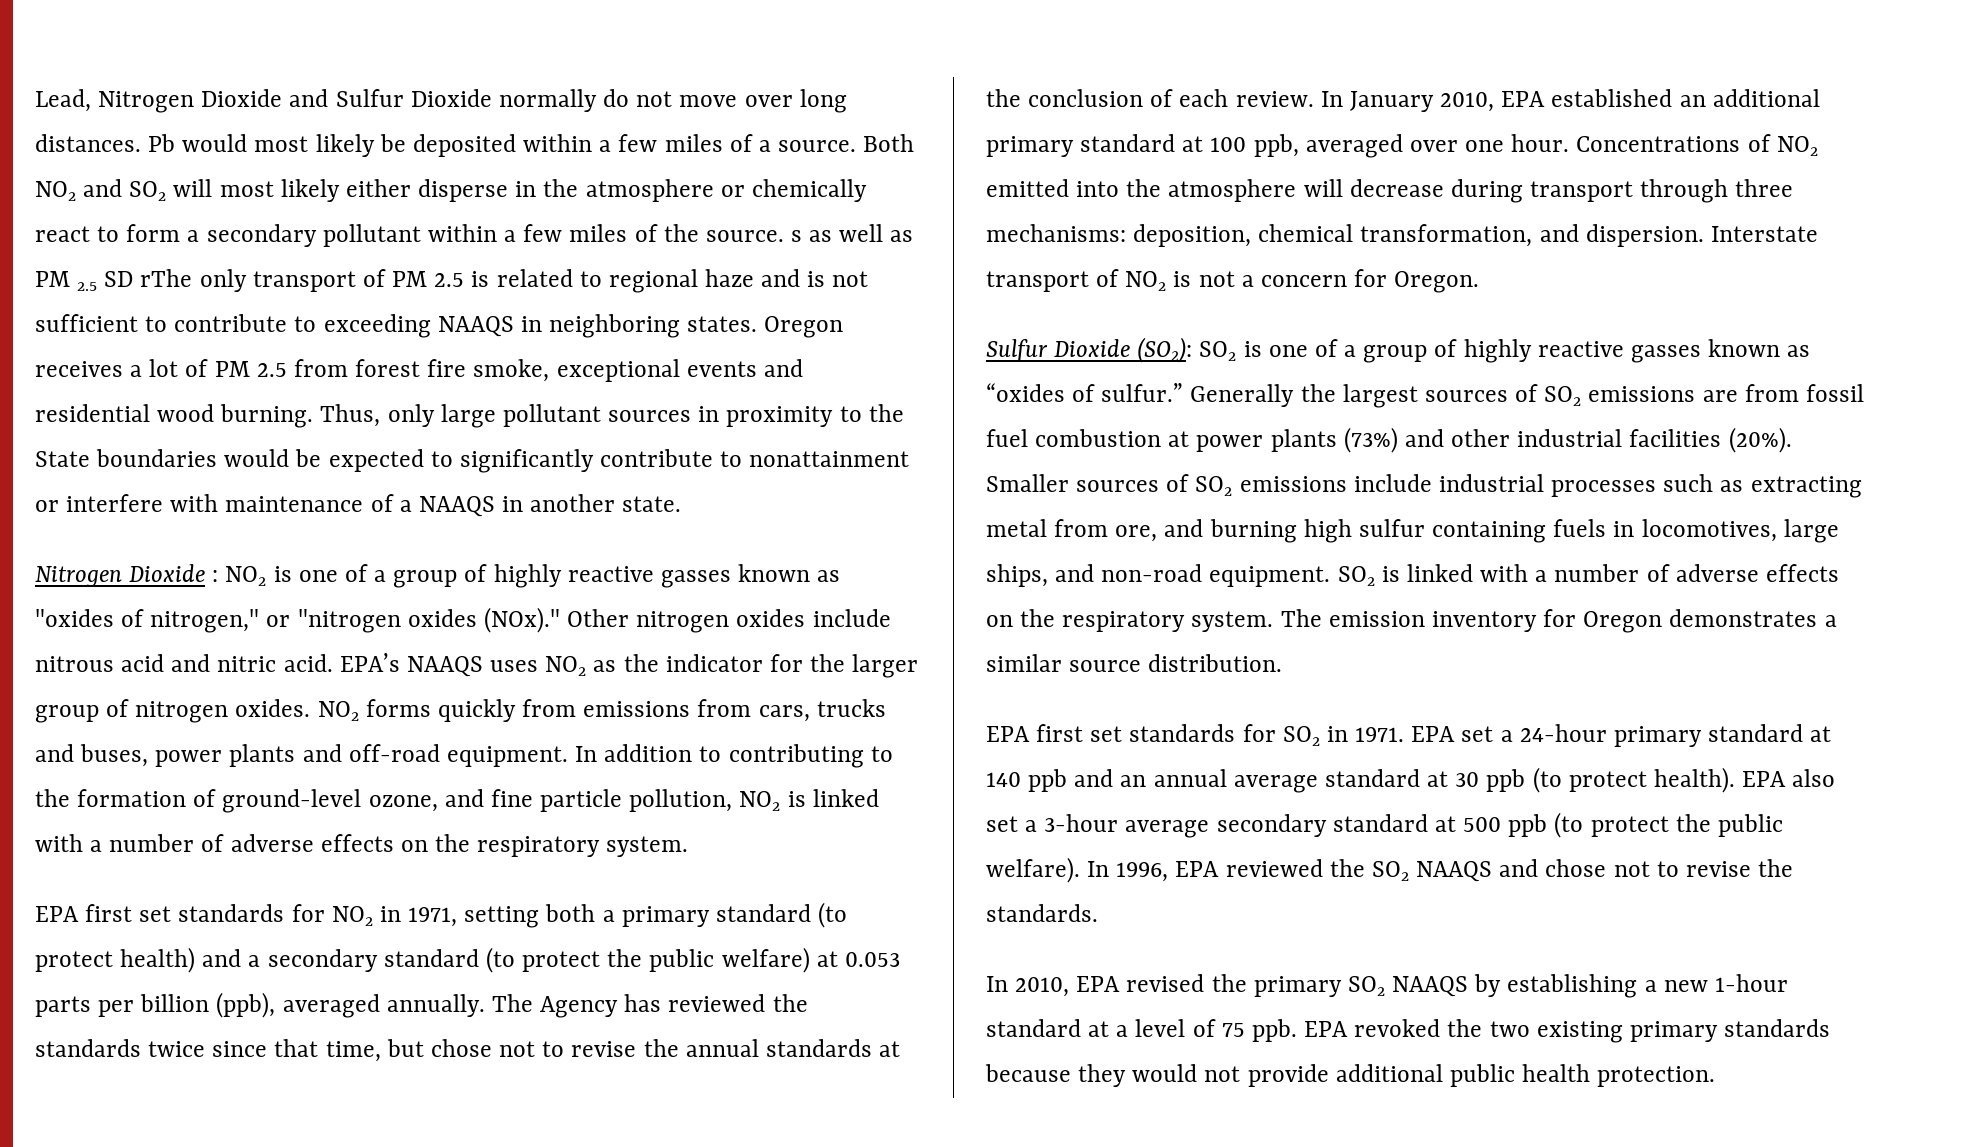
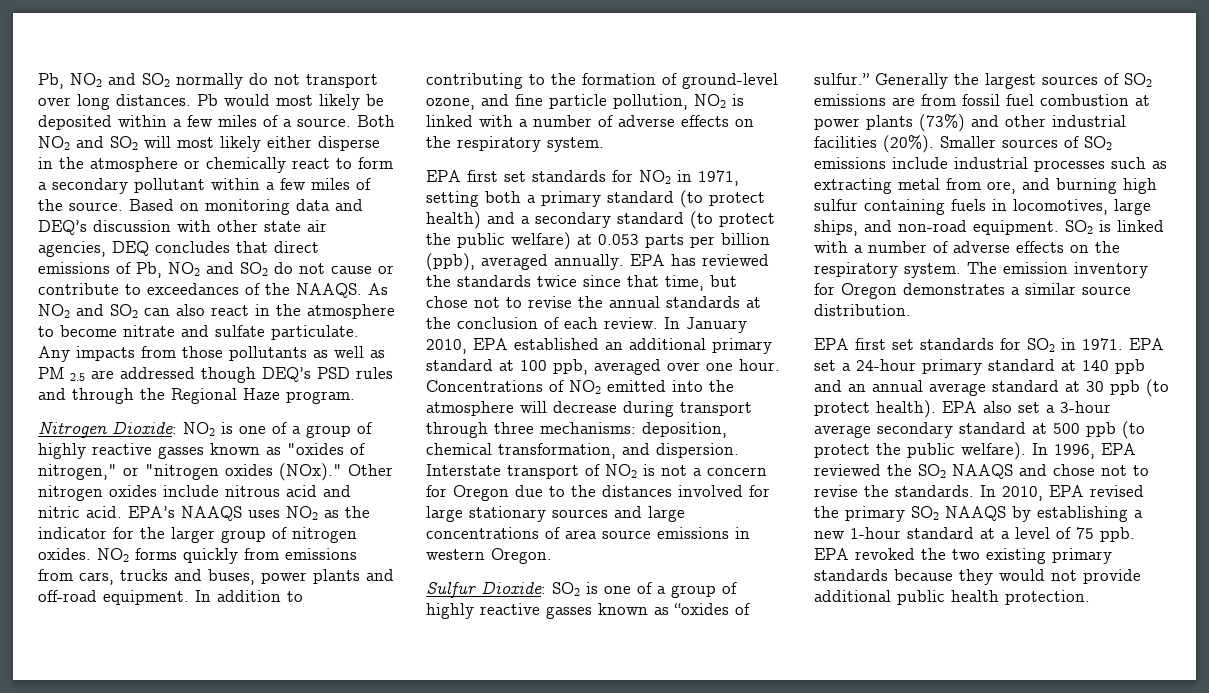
- Lead, Nitrogen Dioxide and Sulfur Dioxide normally do not move over long distances.
+ Pb, NO2 and SO2 normally do not transport over long distances.
- Both NO2 and SO2 will most likely either disperse in the atmosphere or chemically react to form a secondary pollutant within a few miles of the source. s as well as PM 2.5 SD rThe only transport of PM 2.5 is related to regional haze and is not sufficient to contribute to exceeding NAAQS in neighboring states. Oregon receives a lot of PM 2.5 from forest fire smoke, exceptional events and residential wood burning. Thus, only large pollutant sources in proximity to the State boundaries would be expected to significantly contribute to nonattainment or interfere with maintenance of a NAAQS in another state.
- Nitrogen Dioxide : NO2 is one of a group of highly reactive gasses known as "oxides of nitrogen," or "nitrogen oxides (NOx)."
+ Both NO2 and SO2 will most likely either disperse in the atmosphere or chemically react to form a secondary pollutant within a few miles of the source. Based on monitoring data and DEQ’s discussion with other state air agencies, DEQ concludes that direct emissions of Pb, NO2 and SO2 do not cause or contribute to exceedances of the NAAQS. As NO2 and SO2 can also react in the atmosphere to become nitrate and sulfate particulate. Any impacts from those pollutants as well as PM 2.5 are addressed though DEQ’s PSD rules and through the Regional Haze program.
+ Nitrogen Dioxide: NO2 is one of a group of highly reactive gasses known as "oxides of nitrogen," or "nitrogen oxides (NOx)."
- The Agency has reviewed the standards twice since that time, but chose not to revise the annual standards at the conclusion of each review.
+ EPA has reviewed the standards twice since that time, but chose not to revise the annual standards at the conclusion of each review.
- Interstate transport of NO2 is not a concern for Oregon.
+ Interstate transport of NO2 is not a concern for Oregon due to the distances involved for large stationary sources and large concentrations of area source emissions in western Oregon.
- Sulfur Dioxide (SO2): SO2 is one of a group of highly reactive gasses known as “oxides of sulfur.”
+ Sulfur Dioxide: SO2 is one of a group of highly reactive gasses known as “oxides of sulfur.”
- In 1996, EPA reviewed the SO2 NAAQS and chose not to revise the standards.
- In 2010, EPA revised the primary SO2 NAAQS by establishing a new 1-hour standard at a level of 75 ppb.
+ In 1996, EPA reviewed the SO2 NAAQS and chose not to revise the standards. In 2010, EPA revised the primary SO2 NAAQS by establishing a new 1-hour standard at a level of 75 ppb.

